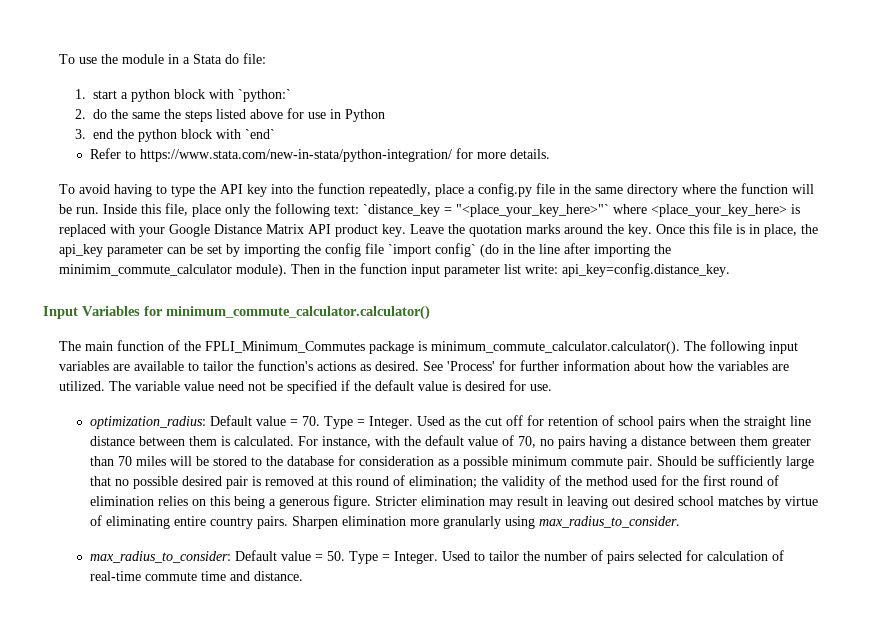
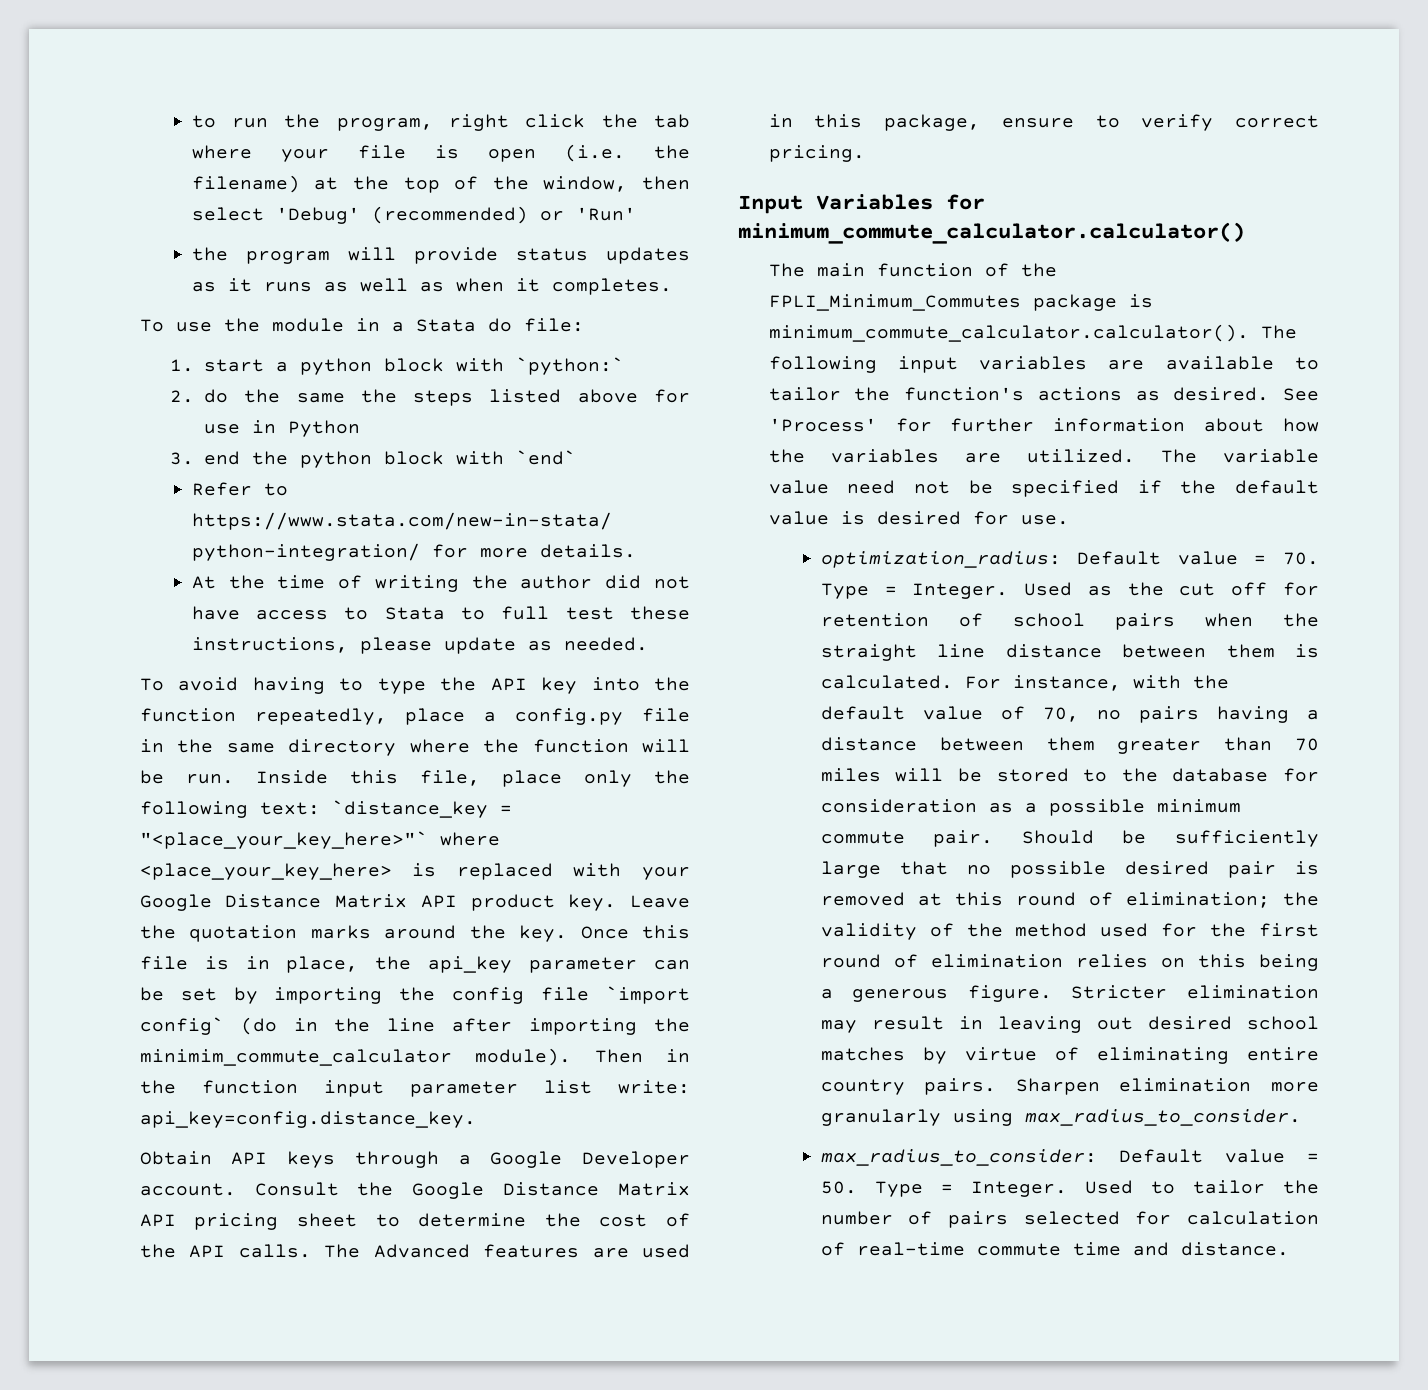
+ to run the program, right click the tab where your file is open (i.e. the filename) at the top of the window, then select 'Debug' (recommended) or 'Run'
+ the program will provide status updates as it runs as well as when it completes.
+ At the time of writing the author did not have access to Stata to full test these instructions, please update as needed.
+ Obtain API keys through a Google Developer account. Consult the Google Distance Matrix API pricing sheet to determine the cost of the API calls. The Advanced features are used in this package, ensure to verify correct pricing.

